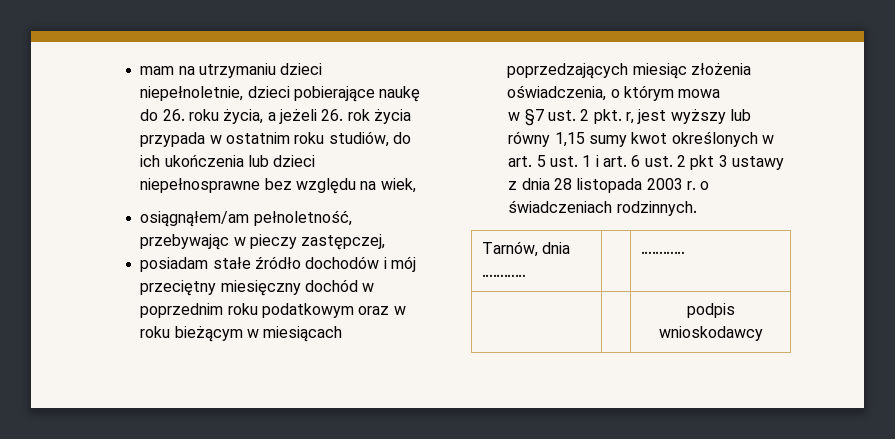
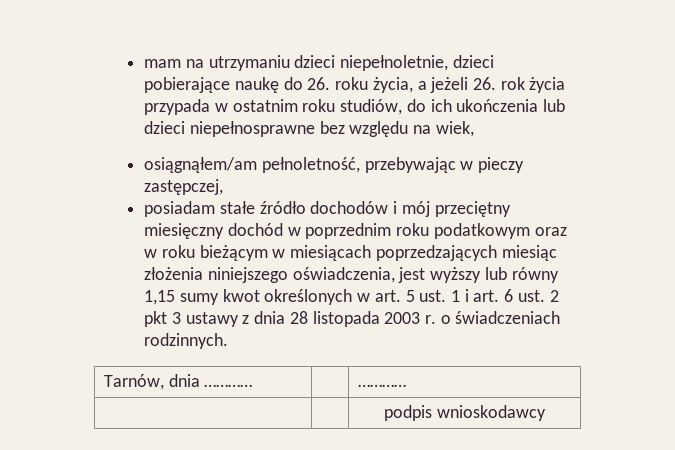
- posiadam stałe źródło dochodów i mój przeciętny miesięczny dochód w poprzednim roku podatkowym oraz w roku bieżącym w miesiącach poprzedzających miesiąc złożenia oświadczenia, o którym mowa
- w §7 ust. 2 pkt. r, jest wyższy lub równy 1,15 sumy kwot określonych w art. 5 ust. 1 i art. 6 ust. 2 pkt 3 ustawy z dnia 28 listopada 2003 r. o świadczeniach rodzinnych.
+ posiadam stałe źródło dochodów i mój przeciętny miesięczny dochód w poprzednim roku podatkowym oraz w roku bieżącym w miesiącach poprzedzających miesiąc złożenia niniejszego oświadczenia, jest wyższy lub równy 1,15 sumy kwot określonych w art. 5 ust. 1 i art. 6 ust. 2 pkt 3 ustawy z dnia 28 listopada 2003 r. o świadczeniach rodzinnych.

